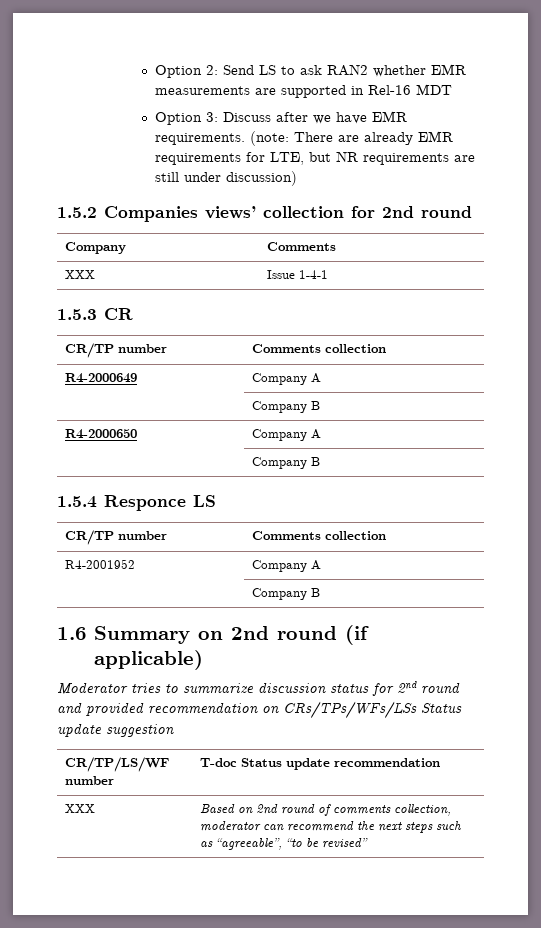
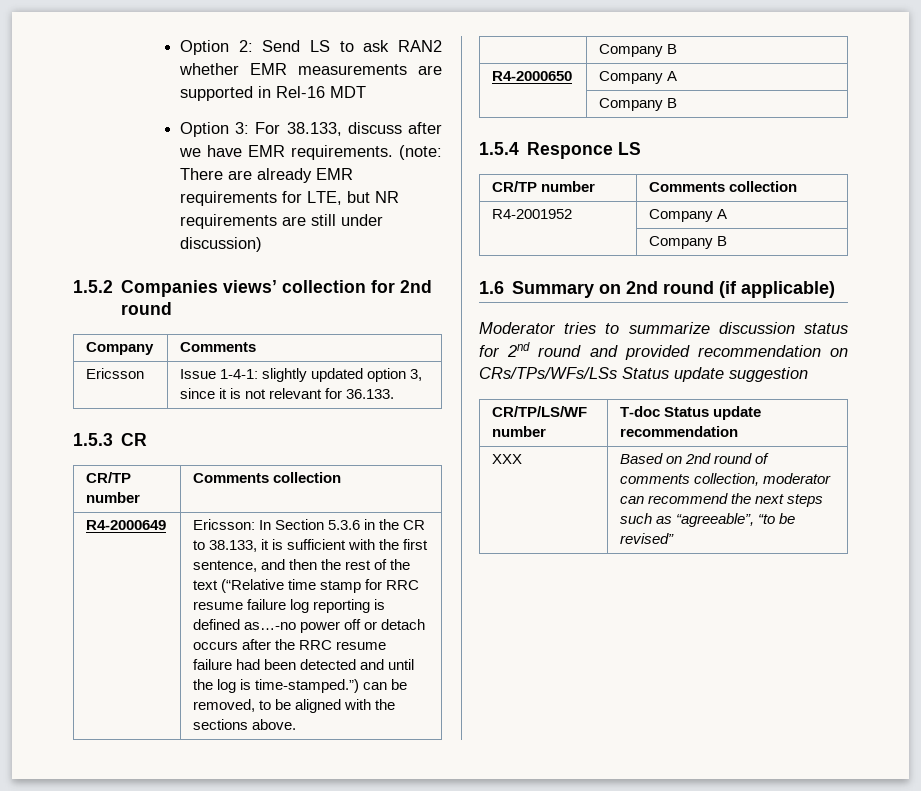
- Option 3: Discuss after we have EMR requirements.
+ Option 3: For 38.133, discuss after we have EMR requirements.
- XXX | Issue 1-4-1
+ Ericsson | Issue 1-4-1: slightly updated option 3, since it is not relevant for 36.133.
- R4-2000649 | Company A
+ R4-2000649 | Ericsson: In Section 5.3.6 in the CR to 38.133, it is sufficient with the first sentence, and then the rest of the text (“Relative time stamp for RRC resume failure log reporting is defined as…-no power off or detach occurs after the RRC resume failure had been detected and until the log is time-stamped.”) can be removed, to be aligned with the sections above.

